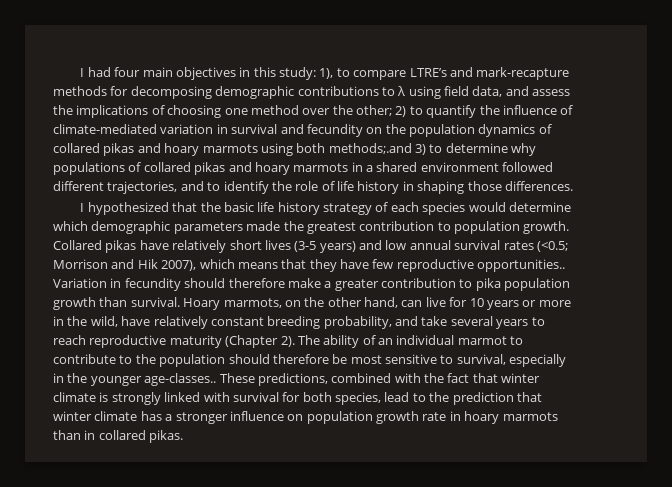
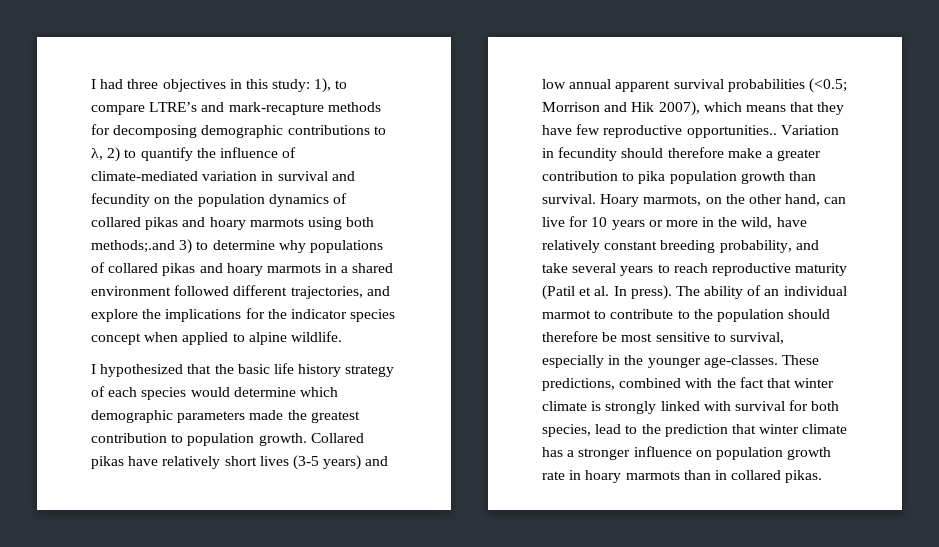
- I had four main objectives in this study:
+ I had three objectives in this study:
- 1), to compare LTRE’s and mark-recapture methods for decomposing demographic contributions to λ using field data, and assess the implications of choosing one method over the other; 2) to quantify the influence of climate-mediated variation in survival and fecundity on the population dynamics of collared pikas and hoary marmots using both methods;.and 3) to determine why populations of collared pikas and hoary marmots in a shared environment followed different trajectories, and to identify the role of life history in shaping those differences.
+ 1), to compare LTRE’s and mark-recapture methods for decomposing demographic contributions to λ, 2) to quantify the influence of climate-mediated variation in survival and fecundity on the population dynamics of collared pikas and hoary marmots using both methods;.and 3) to determine why populations of collared pikas and hoary marmots in a shared environment followed different trajectories, and explore the implications for the indicator species concept when applied to alpine wildlife.
- Collared pikas have relatively short lives (3-5 years) and low annual survival rates (<0.5; Morrison and Hik 2007), which means that they have few reproductive opportunities..
+ Collared pikas have relatively short lives (3-5 years) and low annual apparent survival probabilities (<0.5; Morrison and Hik 2007), which means that they have few reproductive opportunities..
- Hoary marmots, on the other hand, can live for 10 years or more in the wild, have relatively constant breeding probability, and take several years to reach reproductive maturity (Chapter 2).
+ Hoary marmots, on the other hand, can live for 10 years or more in the wild, have relatively constant breeding probability, and take several years to reach reproductive maturity (Patil et al. In press).
- The ability of an individual marmot to contribute to the population should therefore be most sensitive to survival, especially in the younger age-classes..
+ The ability of an individual marmot to contribute to the population should therefore be most sensitive to survival, especially in the younger age-classes.

